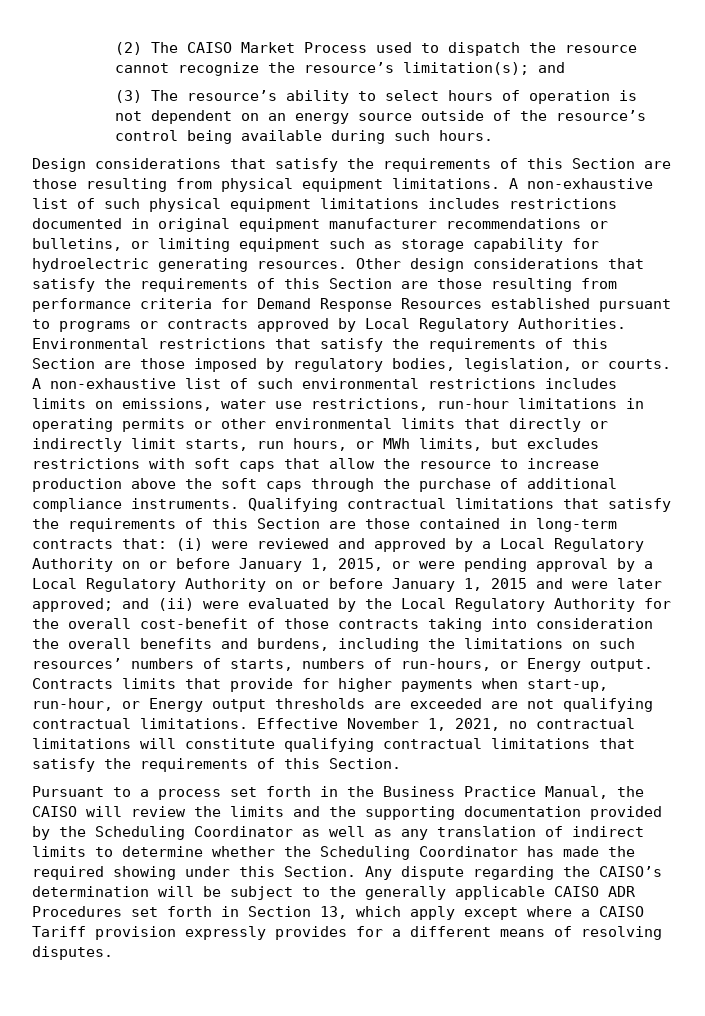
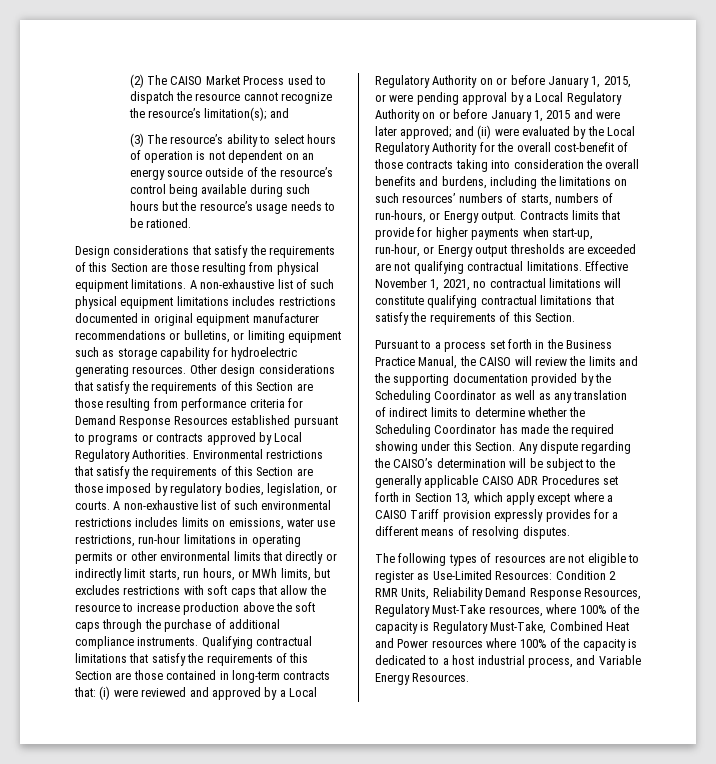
- (3) The resource’s ability to select hours of operation is not dependent on an energy source outside of the resource’s control being available during such hours.
+ (3) The resource’s ability to select hours of operation is not dependent on an energy source outside of the resource’s control being available during such hours but the resource’s usage needs to be rationed.
+ The following types of resources are not eligible to register as Use-Limited Resources: Condition 2 RMR Units, Reliability Demand Response Resources, Regulatory Must-Take resources, where 100% of the capacity is Regulatory Must-Take, Combined Heat and Power resources where 100% of the capacity is dedicated to a host industrial process, and Variable Energy Resources.

